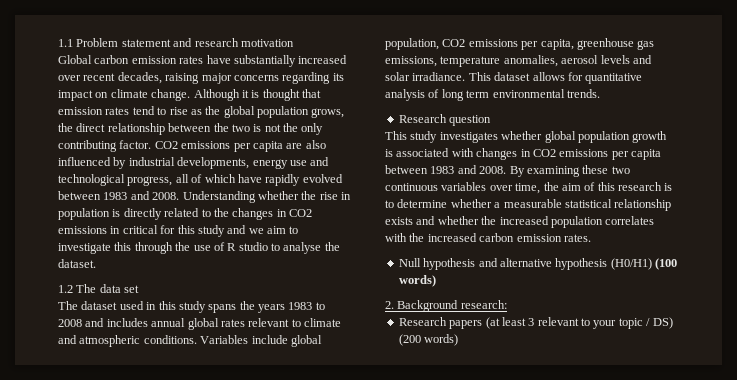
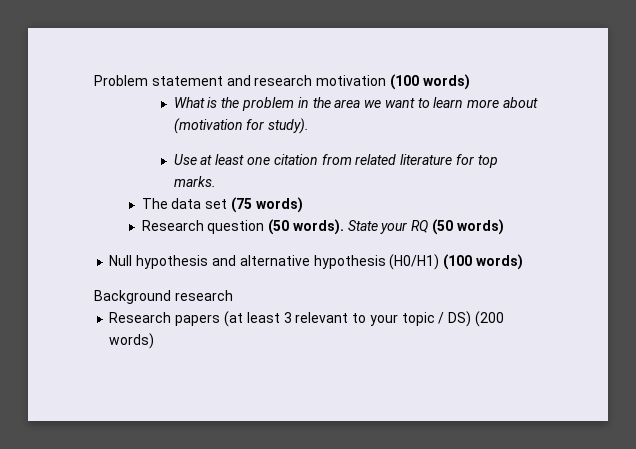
- 1.1 Problem statement and research motivation
- Global carbon emission rates have substantially increased over recent decades, raising major concerns regarding its impact on climate change. Although it is thought that emission rates tend to rise as the global population grows, the direct relationship between the two is not the only contributing factor. CO2 emissions per capita are also influenced by industrial developments, energy use and technological progress, all of which have rapidly evolved between 1983 and 2008. Understanding whether the rise in population is directly related to the changes in CO2 emissions in critical for this study and we aim to investigate this through the use of R studio to analyse the dataset.
- 1.2 The data set
- The dataset used in this study spans the years 1983 to 2008 and includes annual global rates relevant to climate and atmospheric conditions. Variables include global population, CO2 emissions per capita, greenhouse gas emissions, temperature anomalies, aerosol levels and solar irradiance. This dataset allows for quantitative analysis of long term environmental trends.
- Research question
- This study investigates whether global population growth is associated with changes in CO2 emissions per capita between 1983 and 2008. By examining these two continuous variables over time, the aim of this research is to determine whether a measurable statistical relationship exists and whether the increased population correlates with the increased carbon emission rates.
+ Problem statement and research motivation (100 words)
+ What is the problem in the area we want to learn more about (motivation for study).
+ Use at least one citation from related literature for top marks.
+ The data set (75 words)
+ Research question (50 words). State your RQ (50 words)
- 2. Background research:
+ Background research

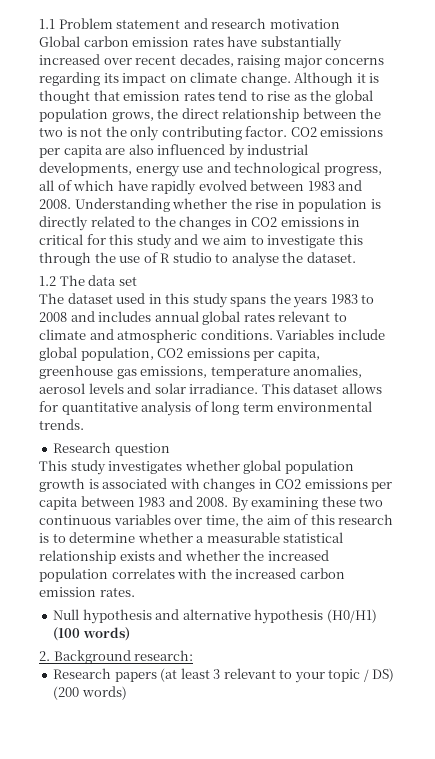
- Problem statement and research motivation (100 words)
- What is the problem in the area we want to learn more about (motivation for study).
- Use at least one citation from related literature for top marks.
- The data set (75 words)
- Research question (50 words). State your RQ (50 words)
+ 1.1 Problem statement and research motivation
+ Global carbon emission rates have substantially increased over recent decades, raising major concerns regarding its impact on climate change. Although it is thought that emission rates tend to rise as the global population grows, the direct relationship between the two is not the only contributing factor. CO2 emissions per capita are also influenced by industrial developments, energy use and technological progress, all of which have rapidly evolved between 1983 and 2008. Understanding whether the rise in population is directly related to the changes in CO2 emissions in critical for this study and we aim to investigate this through the use of R studio to analyse the dataset.
+ 1.2 The data set
+ The dataset used in this study spans the years 1983 to 2008 and includes annual global rates relevant to climate and atmospheric conditions. Variables include global population, CO2 emissions per capita, greenhouse gas emissions, temperature anomalies, aerosol levels and solar irradiance. This dataset allows for quantitative analysis of long term environmental trends.
+ Research question
+ This study investigates whether global population growth is associated with changes in CO2 emissions per capita between 1983 and 2008. By examining these two continuous variables over time, the aim of this research is to determine whether a measurable statistical relationship exists and whether the increased population correlates with the increased carbon emission rates.
- Background research
+ 2. Background research:

